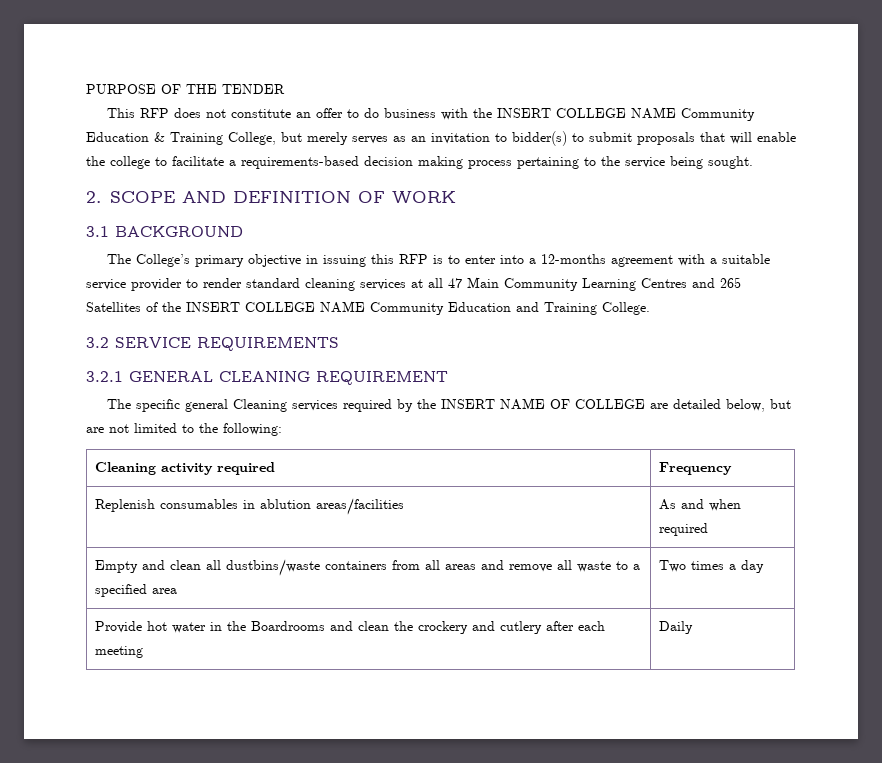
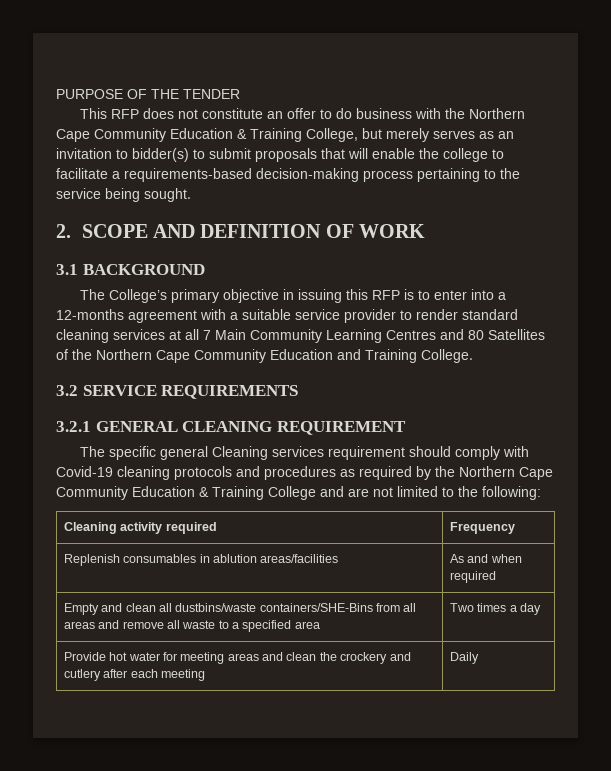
- This RFP does not constitute an offer to do business with the INSERT COLLEGE NAME Community Education & Training College, but merely serves as an invitation to bidder(s) to submit proposals that will enable the college to facilitate a requirements-based decision making process pertaining to the service being sought.
+ This RFP does not constitute an offer to do business with the Northern Cape Community Education & Training College, but merely serves as an invitation to bidder(s) to submit proposals that will enable the college to facilitate a requirements-based decision-making process pertaining to the service being sought.
- The College’s primary objective in issuing this RFP is to enter into a 12-months agreement with a suitable service provider to render standard cleaning services at all 47 Main Community Learning Centres and 265 Satellites of the INSERT COLLEGE NAME Community Education and Training College.
+ The College’s primary objective in issuing this RFP is to enter into a 12-months agreement with a suitable service provider to render standard cleaning services at all 7 Main Community Learning Centres and 80 Satellites of the Northern Cape Community Education and Training College.
- The specific general Cleaning services required by the INSERT NAME OF COLLEGE are detailed below, but are not limited to the following:
+ The specific general Cleaning services requirement should comply with Covid-19 cleaning protocols and procedures as required by the Northern Cape Community Education & Training College and are not limited to the following:
- Empty and clean all dustbins/waste containers from all areas and remove all waste to a specified area | Two times a day
+ Empty and clean all dustbins/waste containers/SHE-Bins from all areas and remove all waste to a specified area | Two times a day
- Provide hot water in the Boardrooms and clean the crockery and cutlery after each meeting | Daily
+ Provide hot water for meeting areas and clean the crockery and cutlery after each meeting | Daily

